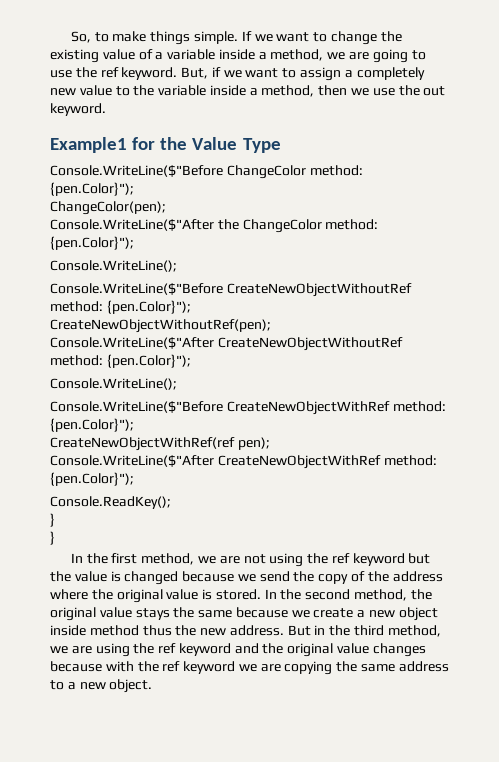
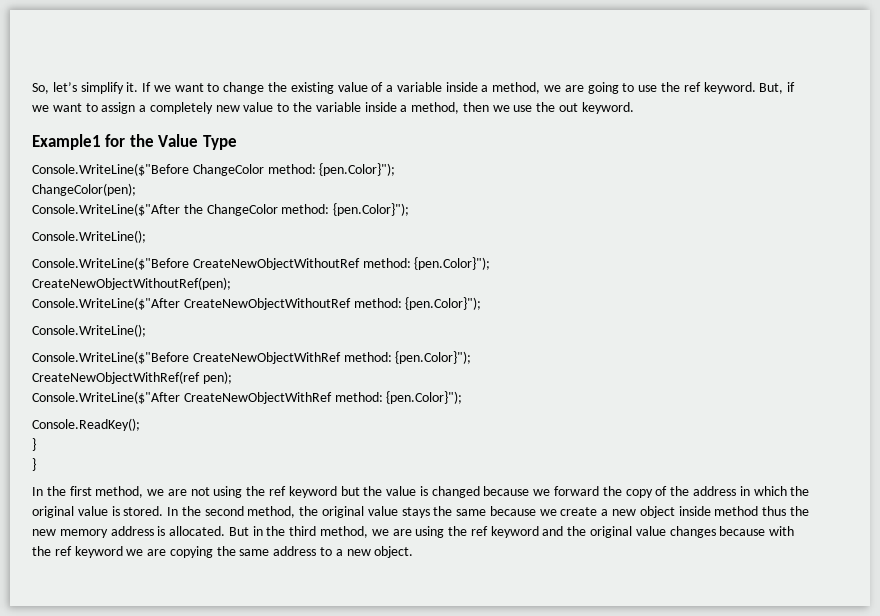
- So, to make things simple.
+ So, let’s simplify it.
- In the first method, we are not using the ref keyword but the value is changed because we send the copy of the address where the original value is stored.
+ In the first method, we are not using the ref keyword but the value is changed because we forward the copy of the address in which the original value is stored.
- In the second method, the original value stays the same because we create a new object inside method thus the new address.
+ In the second method, the original value stays the same because we create a new object inside method thus the new memory address is allocated.

